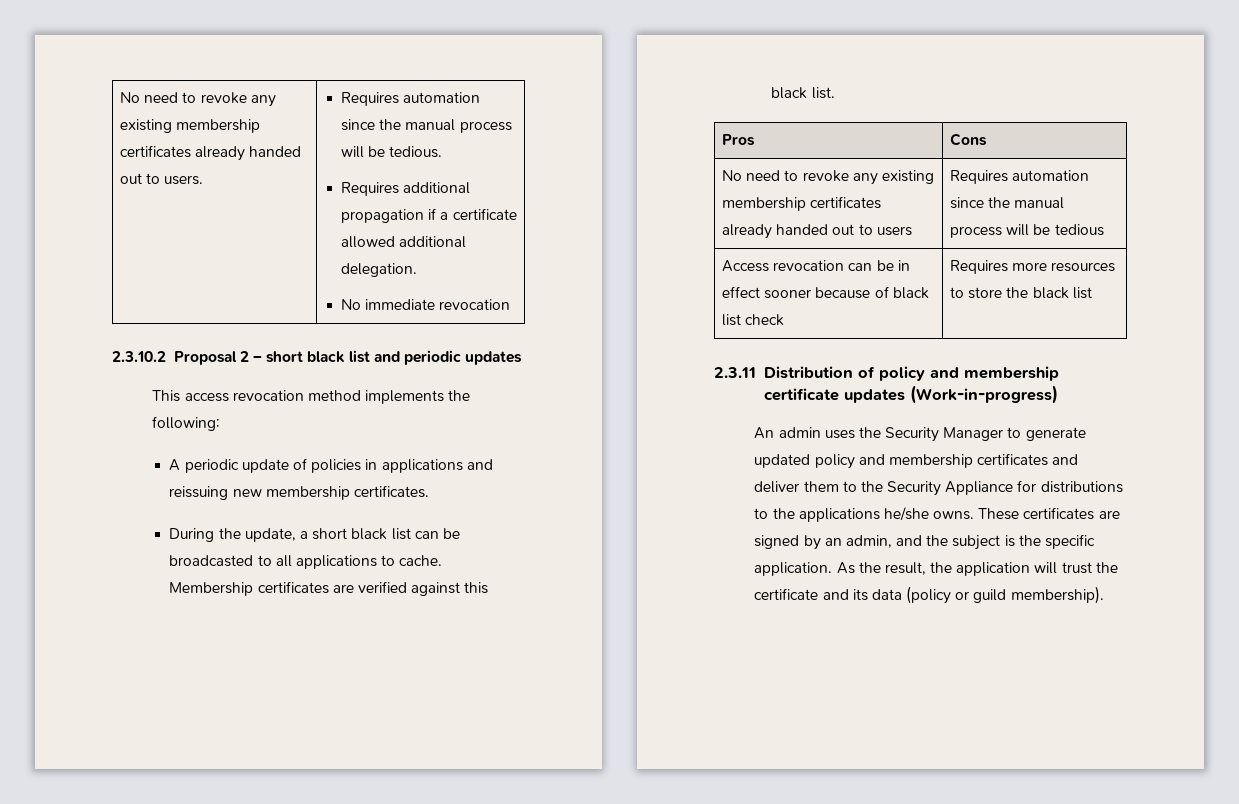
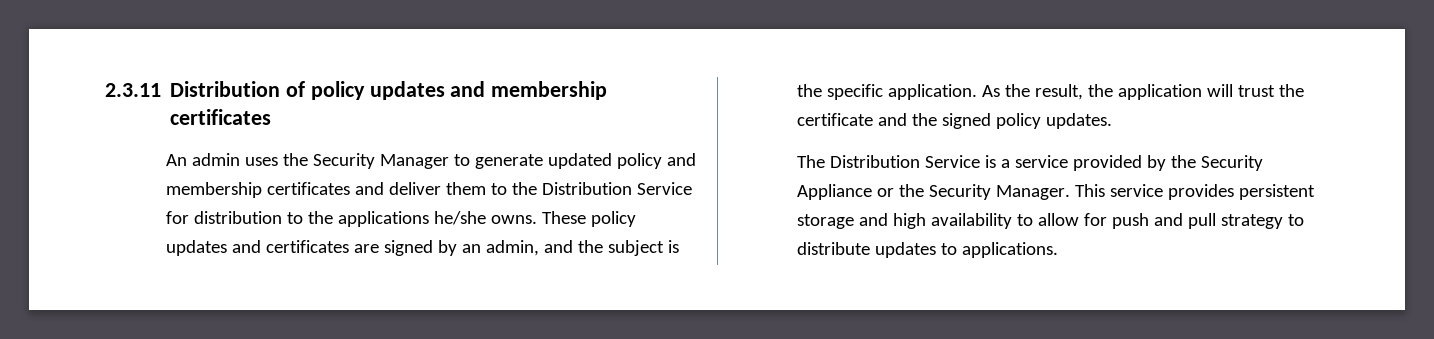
- No need to revoke any existing membership certificates already handed out to users. | Requires automation since the manual process will be tedious.
- Requires additional propagation if a certificate allowed additional delegation.
- No immediate revocation
- 2.3.10.2 Proposal 2 – short black list and periodic updates
- This access revocation method implements the following:
- A periodic update of policies in applications and reissuing new membership certificates.
- During the update, a short black list can be broadcasted to all applications to cache. Membership certificates are verified against this black list.
- Pros | Cons
- No need to revoke any existing membership certificates already handed out to users | Requires automation since the manual process will be tedious
- Access revocation can be in effect sooner because of black list check | Requires more resources to store the black list
- 2.3.11 Distribution of policy and membership certificate updates (Work-in-progress)
+ 2.3.11 Distribution of policy updates and membership certificates
- An admin uses the Security Manager to generate updated policy and membership certificates and deliver them to the Security Appliance for distributions to the applications he/she owns.
+ An admin uses the Security Manager to generate updated policy and membership certificates and deliver them to the Distribution Service for distribution to the applications he/she owns.
- These certificates are signed by an admin, and the subject is the specific application.
+ These policy updates and certificates are signed by an admin, and the subject is the specific application.
- As the result, the application will trust the certificate and its data (policy or guild membership).
+ As the result, the application will trust the certificate and the signed policy updates.
+ The Distribution Service is a service provided by the Security Appliance or the Security Manager. This service provides persistent storage and high availability to allow for push and pull strategy to distribute updates to applications.

